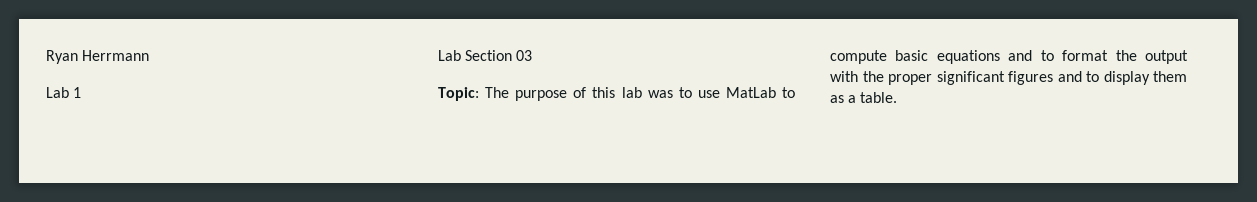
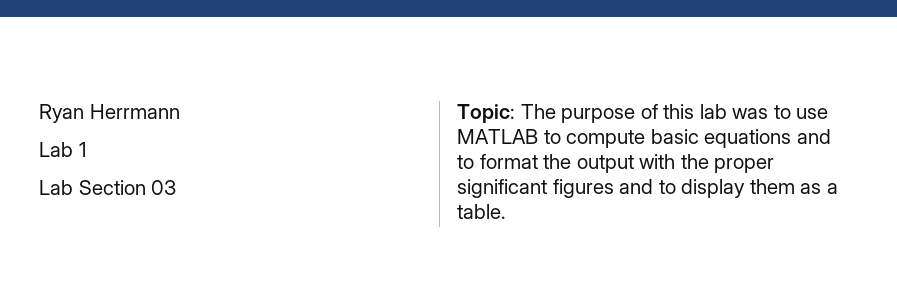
- Topic: The purpose of this lab was to use MatLab to compute basic equations and to format the output with the proper significant figures and to display them as a table.
+ Topic: The purpose of this lab was to use MATLAB to compute basic equations and to format the output with the proper significant figures and to display them as a table.

